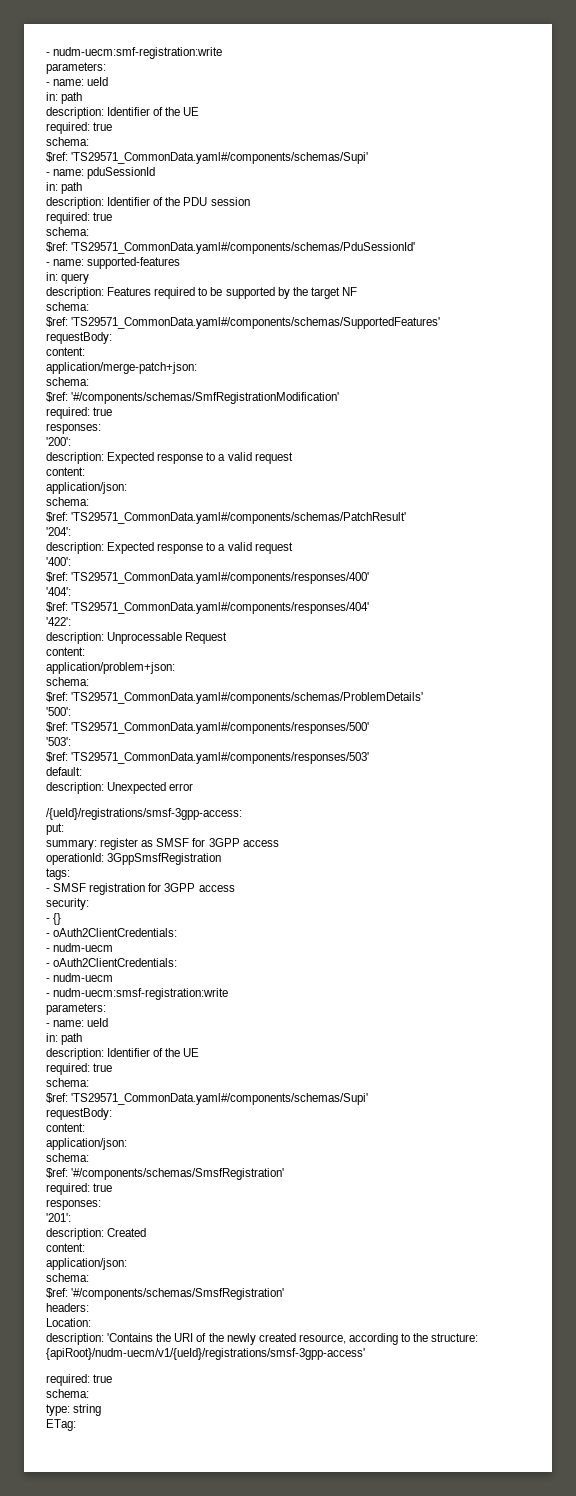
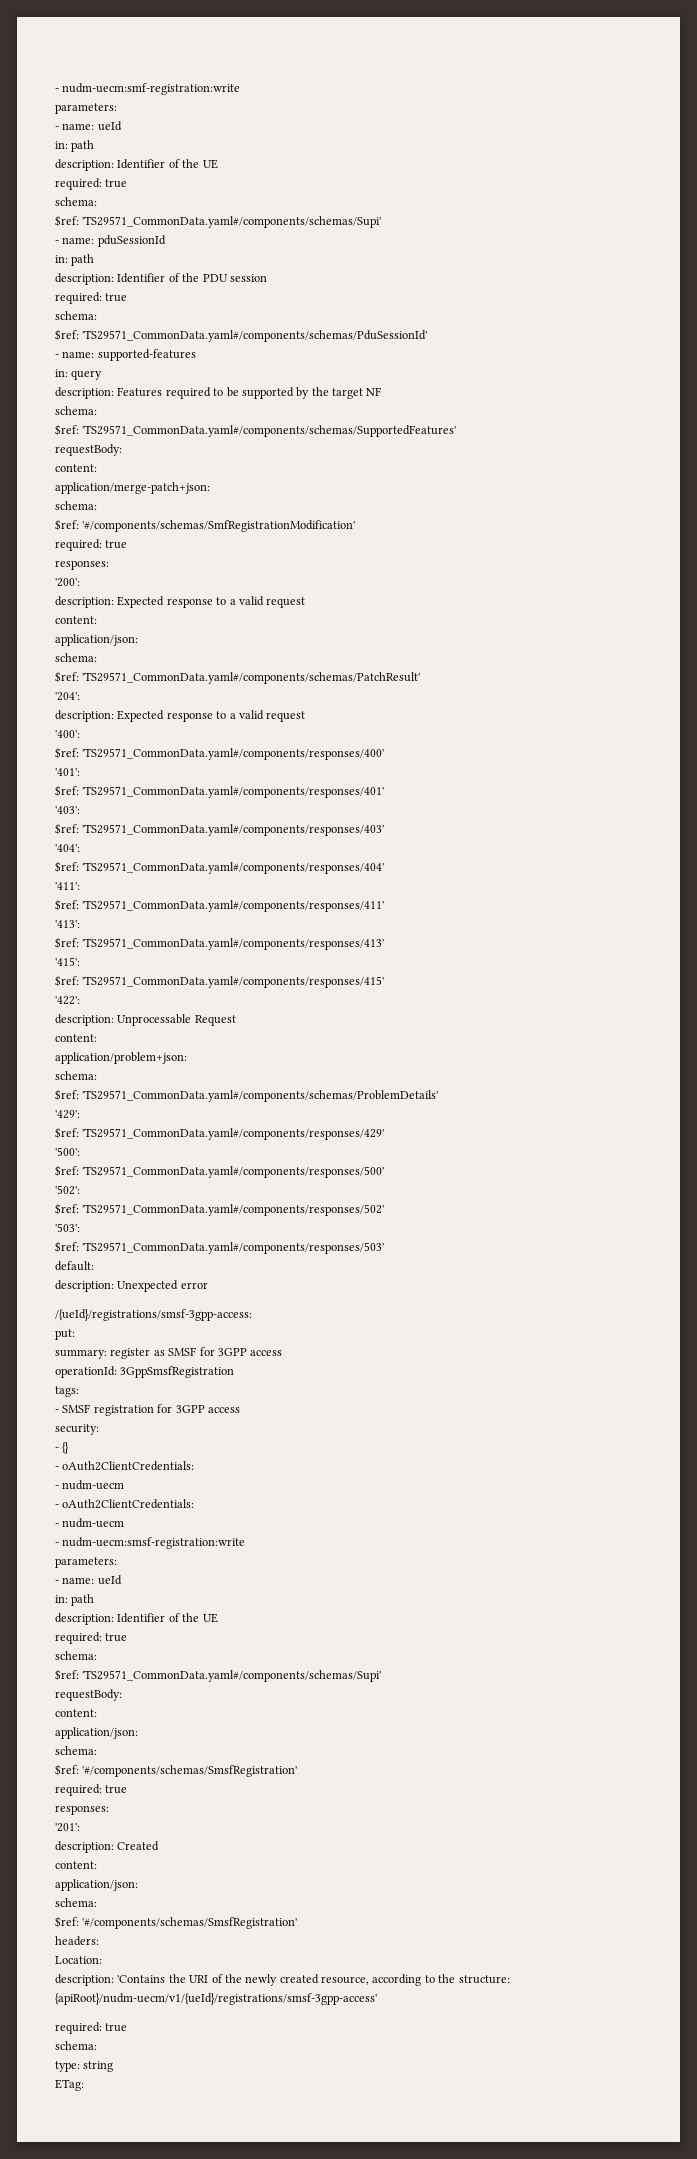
+ '401':
+ $ref: 'TS29571_CommonData.yaml#/components/responses/401'
+ '403':
+ $ref: 'TS29571_CommonData.yaml#/components/responses/403'
  '404':
  $ref: 'TS29571_CommonData.yaml#/components/responses/404'
+ '411':
+ $ref: 'TS29571_CommonData.yaml#/components/responses/411'
+ '413':
+ $ref: 'TS29571_CommonData.yaml#/components/responses/413'
+ '415':
+ $ref: 'TS29571_CommonData.yaml#/components/responses/415'
+ '429':
+ $ref: 'TS29571_CommonData.yaml#/components/responses/429'
+ '502':
+ $ref: 'TS29571_CommonData.yaml#/components/responses/502'

